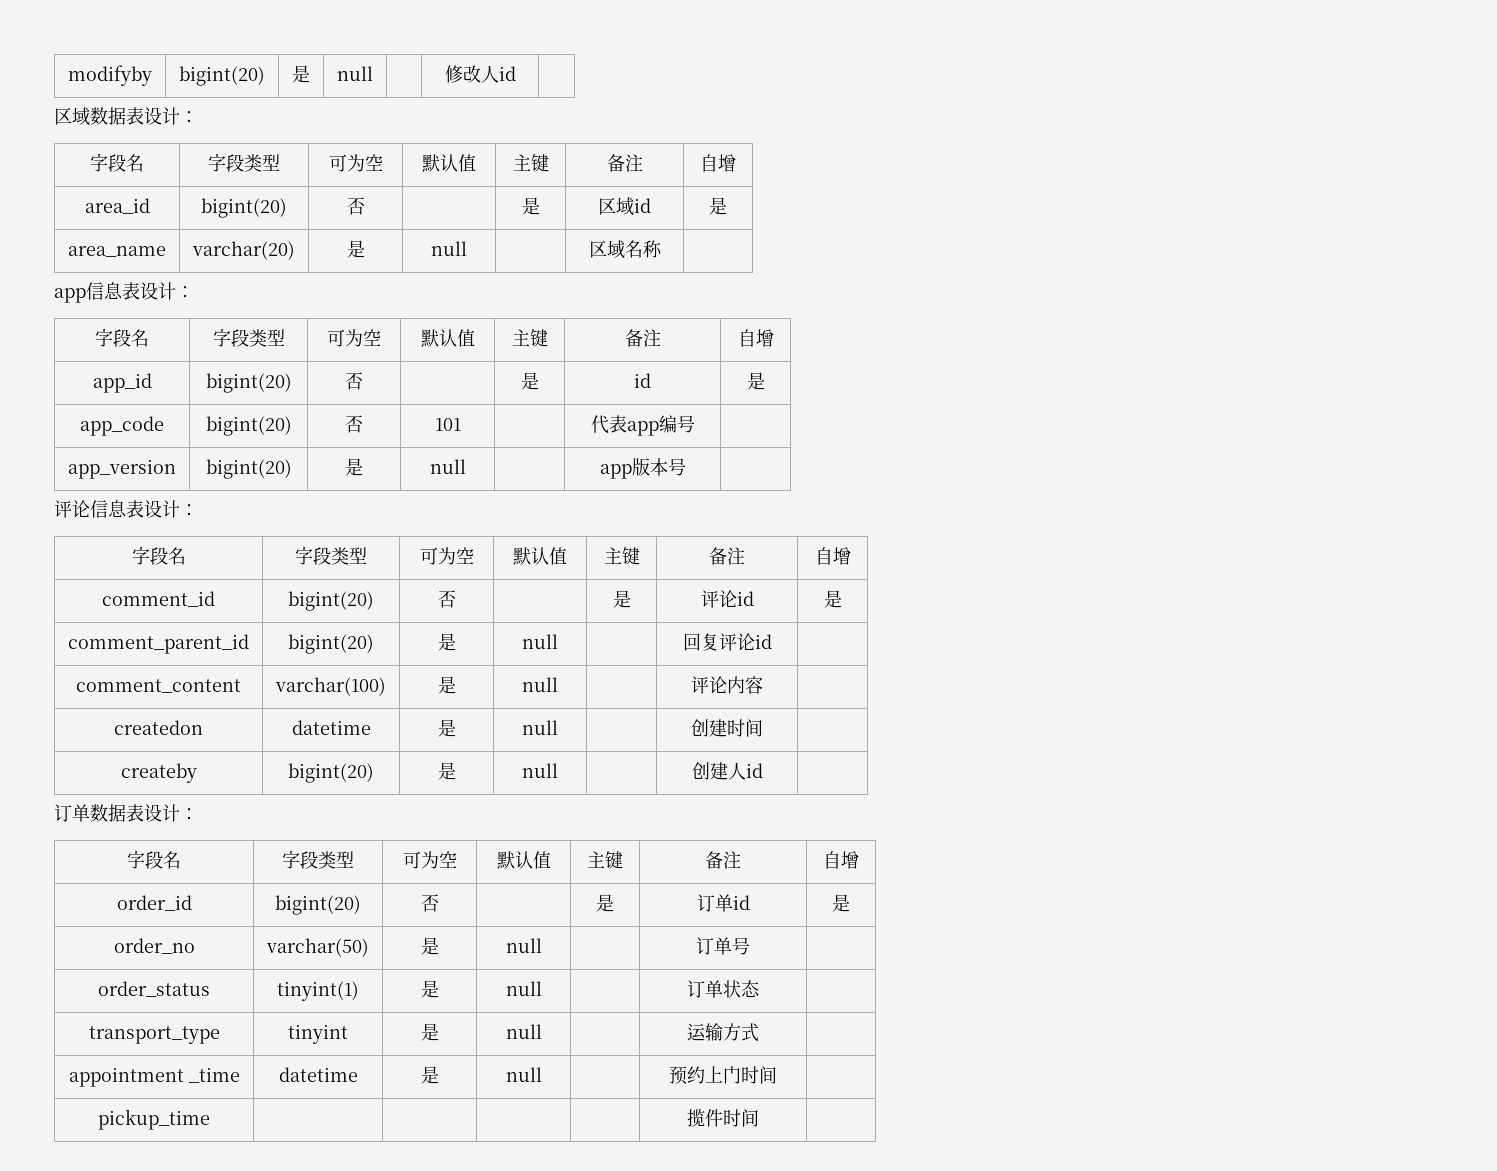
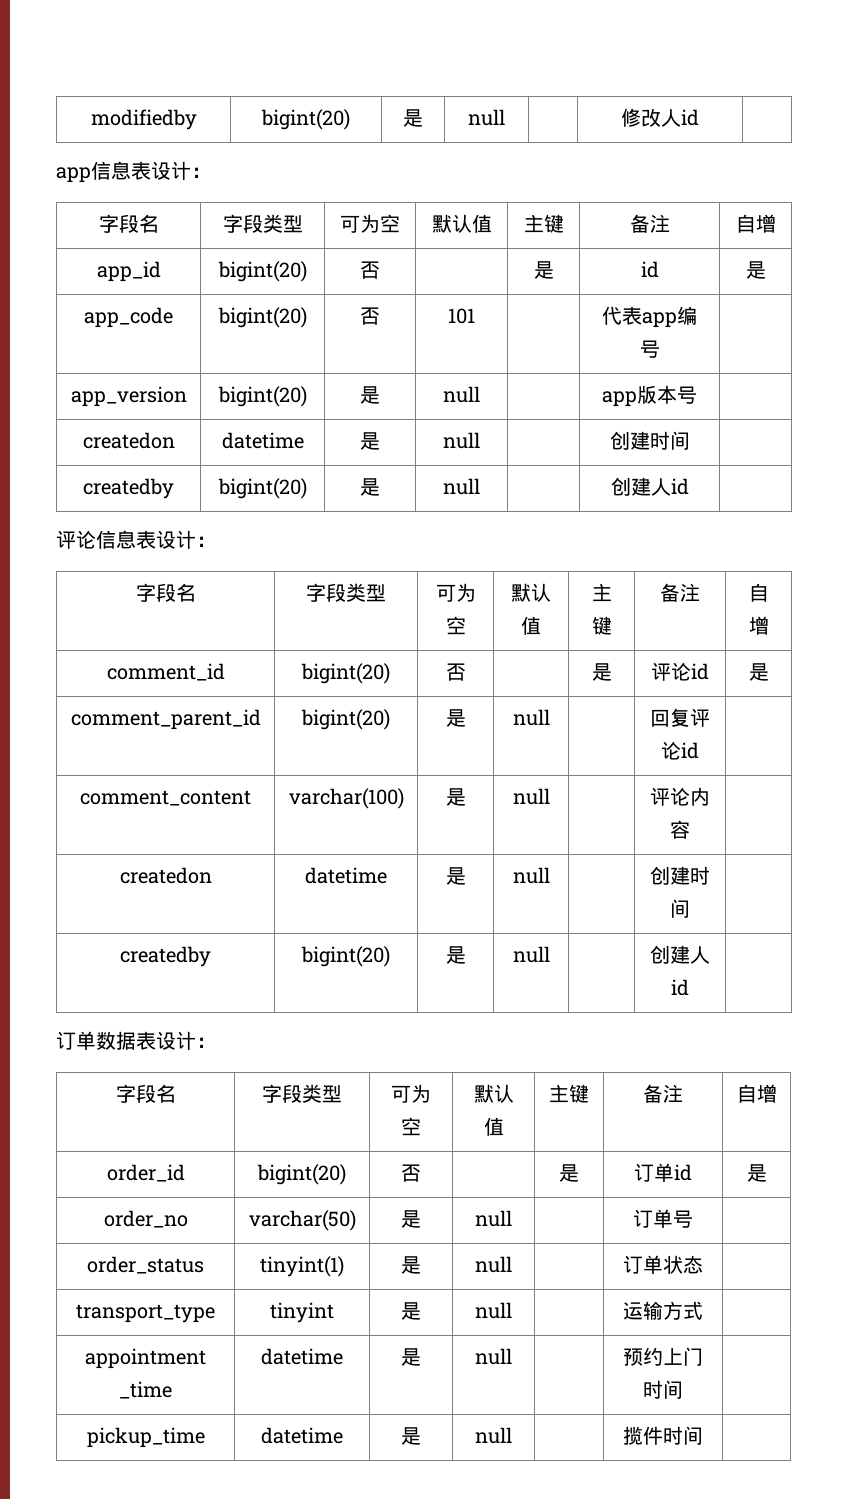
- modifyby | bigint(20) | 是 | null | | 修改人id |
+ modifiedby | bigint(20) | 是 | null | | 修改人id |
- 区域数据表设计：
- 字段名 | 字段类型 | 可为空 | 默认值 | 主键 | 备注 | 自增
- area_id | bigint(20) | 否 | | 是 | 区域id | 是
- area_name | varchar(20) | 是 | null | | 区域名称 |
  app_version | bigint(20) | 是 | null | | app版本号 |
+ createdon | datetime | 是 | null | | 创建时间 |
+ createdby | bigint(20) | 是 | null | | 创建人id |
  comment_content | varchar(100) | 是 | null | | 评论内容 |
  createdon | datetime | 是 | null | | 创建时间 |
- createby | bigint(20) | 是 | null | | 创建人id |
+ createdby | bigint(20) | 是 | null | | 创建人id |
- pickup_time | | | | | 揽件时间 |
+ pickup_time | datetime | 是 | null | | 揽件时间 |

